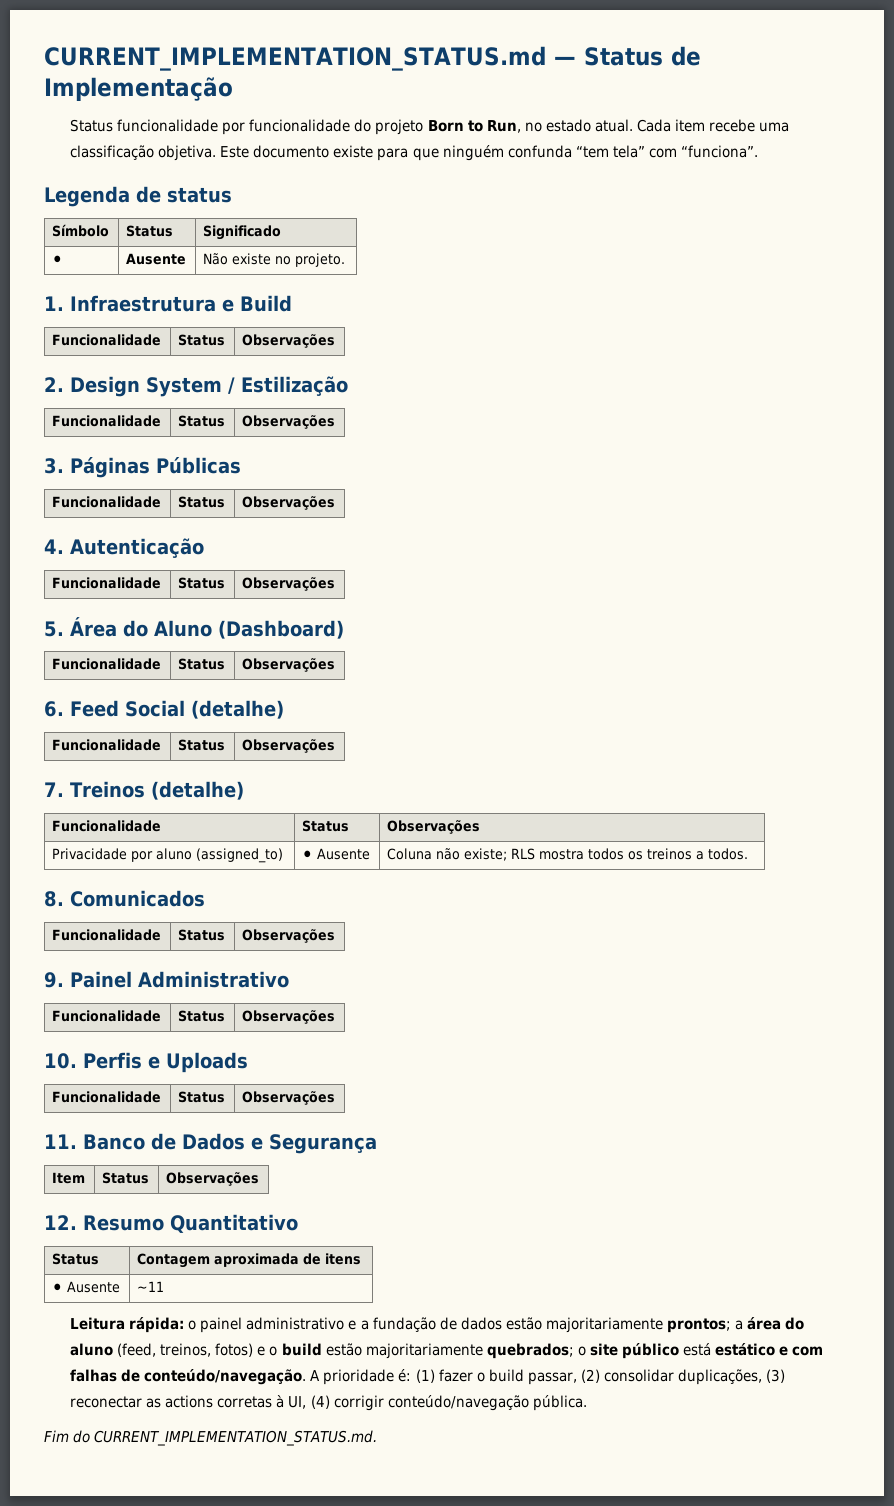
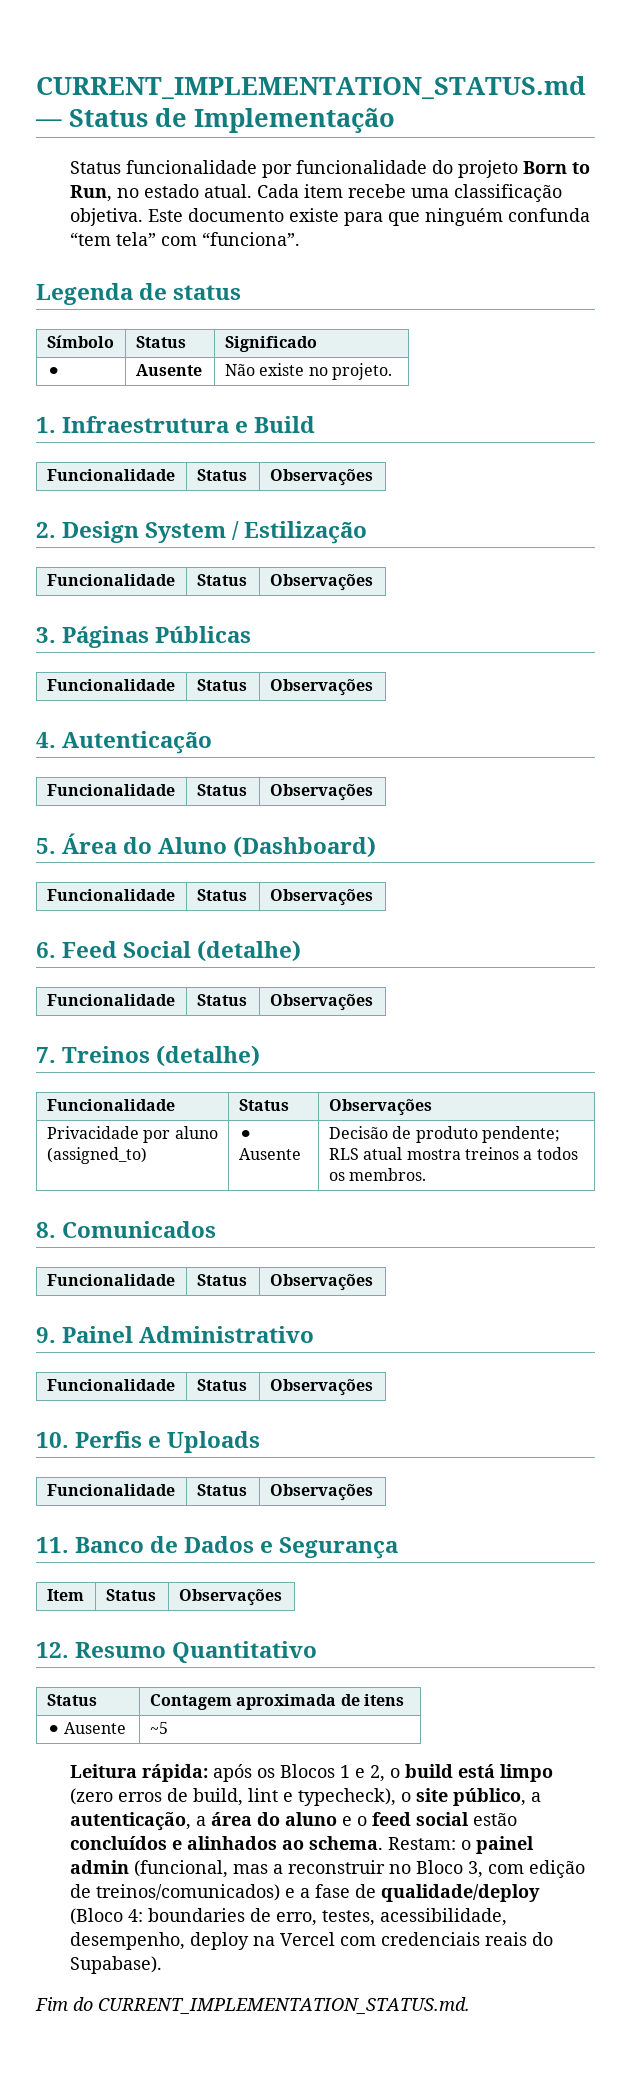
- Privacidade por aluno (assigned_to) | ⚫ Ausente | Coluna não existe; RLS mostra todos os treinos a todos.
+ Privacidade por aluno (assigned_to) | ⚫ Ausente | Decisão de produto pendente; RLS atual mostra treinos a todos os membros.
- ⚫ Ausente | ~11
+ ⚫ Ausente | ~5
- Leitura rápida: o painel administrativo e a fundação de dados estão majoritariamente prontos; a área do aluno (feed, treinos, fotos) e o build estão majoritariamente quebrados; o site público está estático e com falhas de conteúdo/navegação. A prioridade é: (1) fazer o build passar, (2) consolidar duplicações, (3) reconectar as actions corretas à UI, (4) corrigir conteúdo/navegação pública.
+ Leitura rápida: após os Blocos 1 e 2, o build está limpo (zero erros de build, lint e typecheck), o site público, a autenticação, a área do aluno e o feed social estão concluídos e alinhados ao schema. Restam: o painel admin (funcional, mas a reconstruir no Bloco 3, com edição de treinos/comunicados) e a fase de qualidade/deploy (Bloco 4: boundaries de erro, testes, acessibilidade, desempenho, deploy na Vercel com credenciais reais do Supabase).

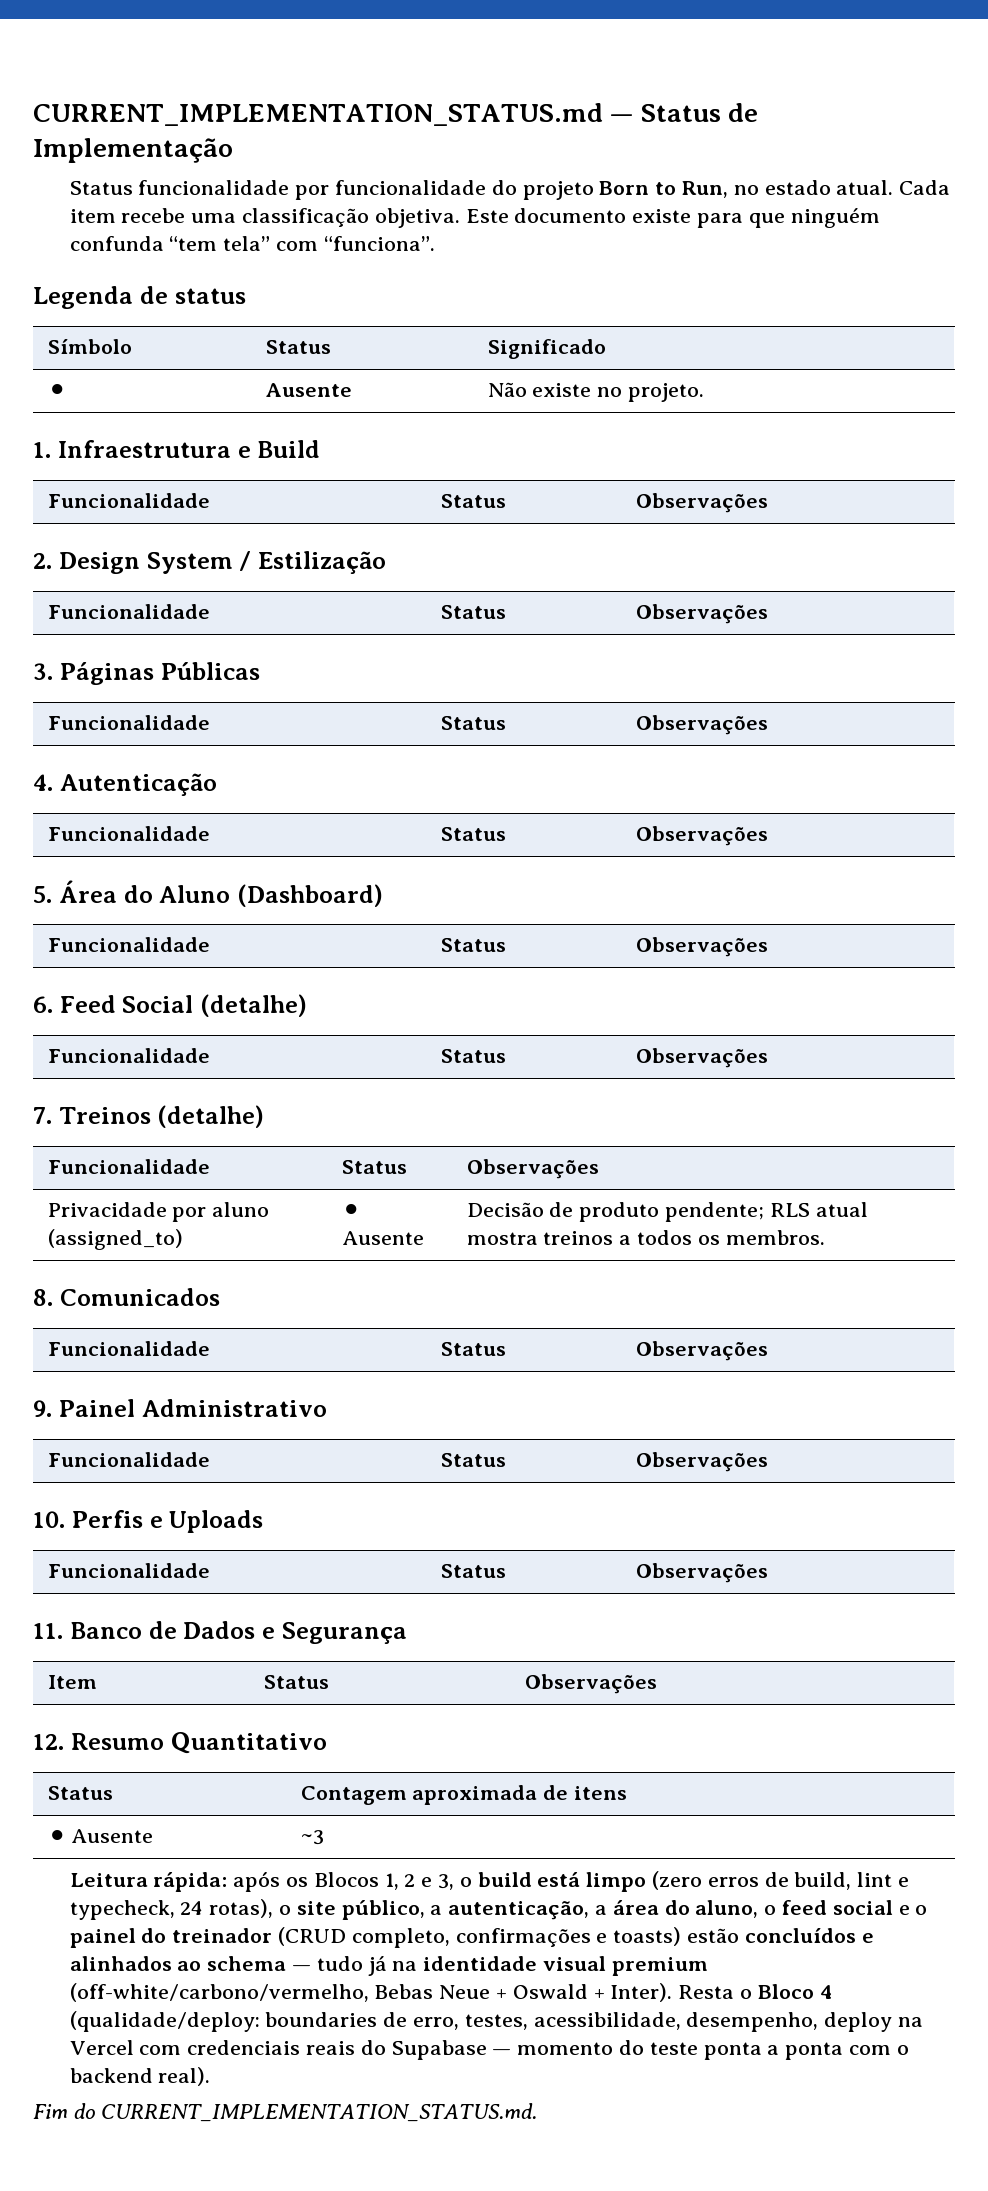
- ⚫ Ausente | ~5
+ ⚫ Ausente | ~3
- Leitura rápida: após os Blocos 1 e 2, o build está limpo (zero erros de build, lint e typecheck), o site público, a autenticação, a área do aluno e o feed social estão concluídos e alinhados ao schema. Restam: o painel admin (funcional, mas a reconstruir no Bloco 3, com edição de treinos/comunicados) e a fase de qualidade/deploy (Bloco 4: boundaries de erro, testes, acessibilidade, desempenho, deploy na Vercel com credenciais reais do Supabase).
+ Leitura rápida: após os Blocos 1, 2 e 3, o build está limpo (zero erros de build, lint e typecheck, 24 rotas), o site público, a autenticação, a área do aluno, o feed social e o painel do treinador (CRUD completo, confirmações e toasts) estão concluídos e alinhados ao schema — tudo já na identidade visual premium (off-white/carbono/vermelho, Bebas Neue + Oswald + Inter). Resta o Bloco 4 (qualidade/deploy: boundaries de erro, testes, acessibilidade, desempenho, deploy na Vercel com credenciais reais do Supabase — momento do teste ponta a ponta com o backend real).

